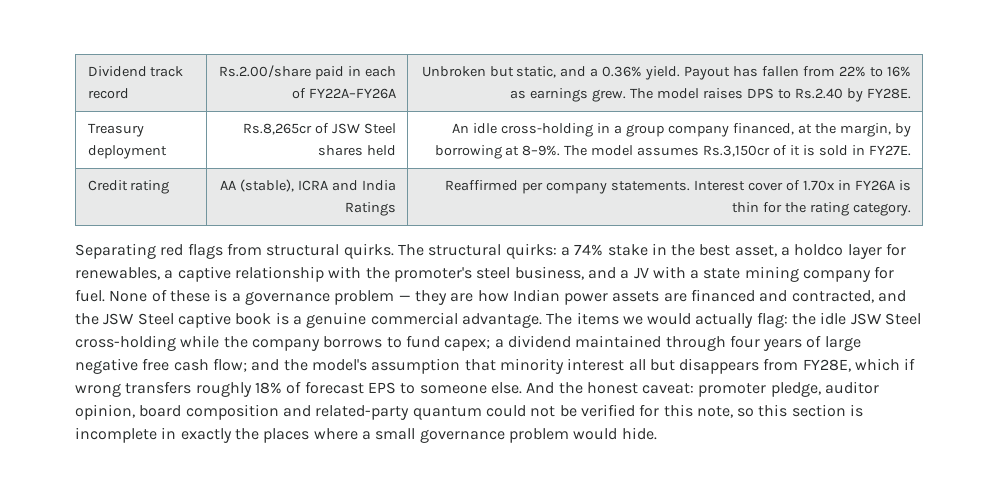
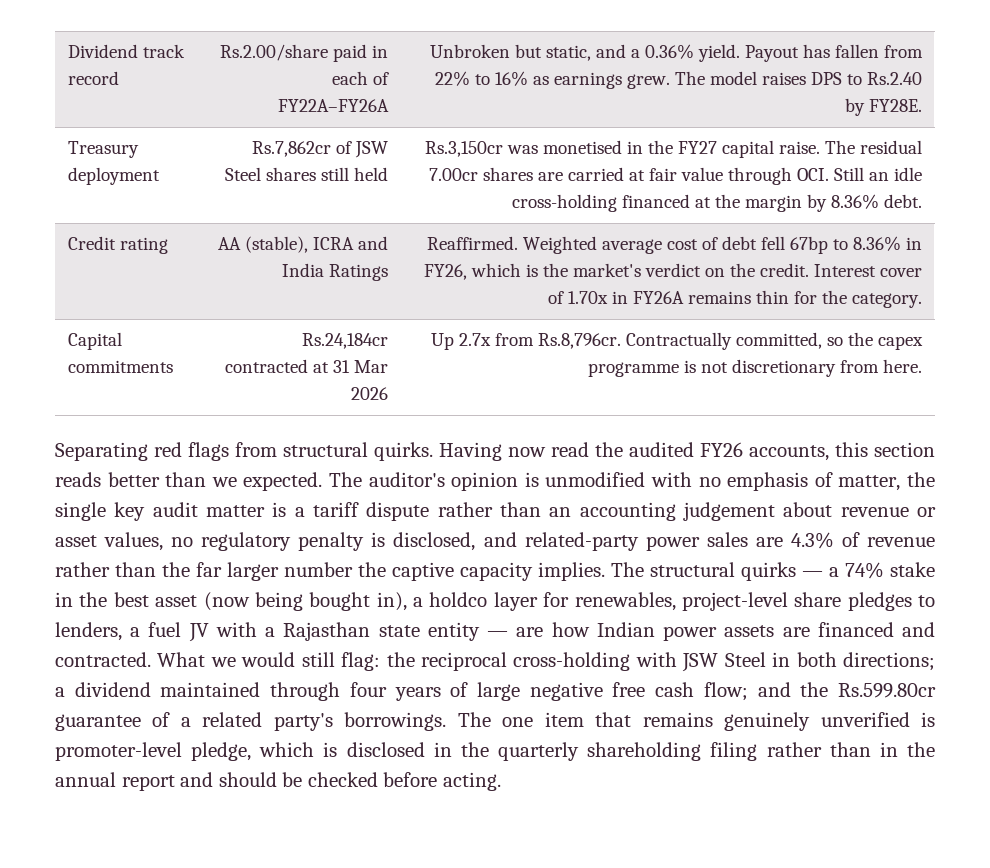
- Treasury deployment | Rs.8,265cr of JSW Steel shares held | An idle cross-holding in a group company financed, at the margin, by borrowing at 8–9%. The model assumes Rs.3,150cr of it is sold in FY27E.
+ Treasury deployment | Rs.7,862cr of JSW Steel shares still held | Rs.3,150cr was monetised in the FY27 capital raise. The residual 7.00cr shares are carried at fair value through OCI. Still an idle cross-holding financed at the margin by 8.36% debt.
- Credit rating | AA (stable), ICRA and India Ratings | Reaffirmed per company statements. Interest cover of 1.70x in FY26A is thin for the rating category.
+ Credit rating | AA (stable), ICRA and India Ratings | Reaffirmed. Weighted average cost of debt fell 67bp to 8.36% in FY26, which is the market's verdict on the credit. Interest cover of 1.70x in FY26A remains thin for the category.
+ Capital commitments | Rs.24,184cr contracted at 31 Mar 2026 | Up 2.7x from Rs.8,796cr. Contractually committed, so the capex programme is not discretionary from here.
- The structural quirks: a 74% stake in the best asset, a holdco layer for renewables, a captive relationship with the promoter's steel business, and a JV with a state mining company for fuel. None of these is a governance problem — they are how Indian power assets are financed and contracted, and the JSW Steel captive book is a genuine commercial advantage. The items we would actually flag: the idle JSW Steel cross-holding while the company borrows to fund capex; a dividend maintained through four years of large negative free cash flow; and the model's assumption that minority interest all but disappears from FY28E, which if wrong transfers roughly 18% of forecast EPS to someone else. And the honest caveat: promoter pledge, auditor opinion, board composition and related-party quantum could not be verified for this note, so this section is incomplete in exactly the places where a small governance problem would hide.
+ Having now read the audited FY26 accounts, this section reads better than we expected. The auditor's opinion is unmodified with no emphasis of matter, the single key audit matter is a tariff dispute rather than an accounting judgement about revenue or asset values, no regulatory penalty is disclosed, and related-party power sales are 4.3% of revenue rather than the far larger number the captive capacity implies. The structural quirks — a 74% stake in the best asset (now being bought in), a holdco layer for renewables, project-level share pledges to lenders, a fuel JV with a Rajasthan state entity — are how Indian power assets are financed and contracted. What we would still flag: the reciprocal cross-holding with JSW Steel in both directions; a dividend maintained through four years of large negative free cash flow; and the Rs.599.80cr guarantee of a related party's borrowings. The one item that remains genuinely unverified is promoter-level pledge, which is disclosed in the quarterly shareholding filing rather than in the annual report and should be checked before acting.

